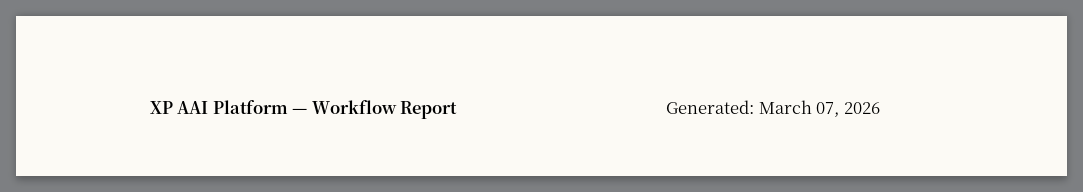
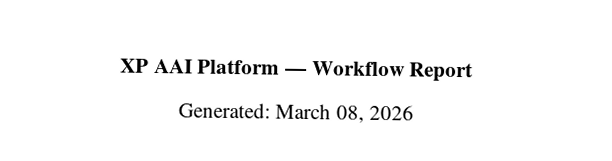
- Generated: March 07, 2026
+ Generated: March 08, 2026

